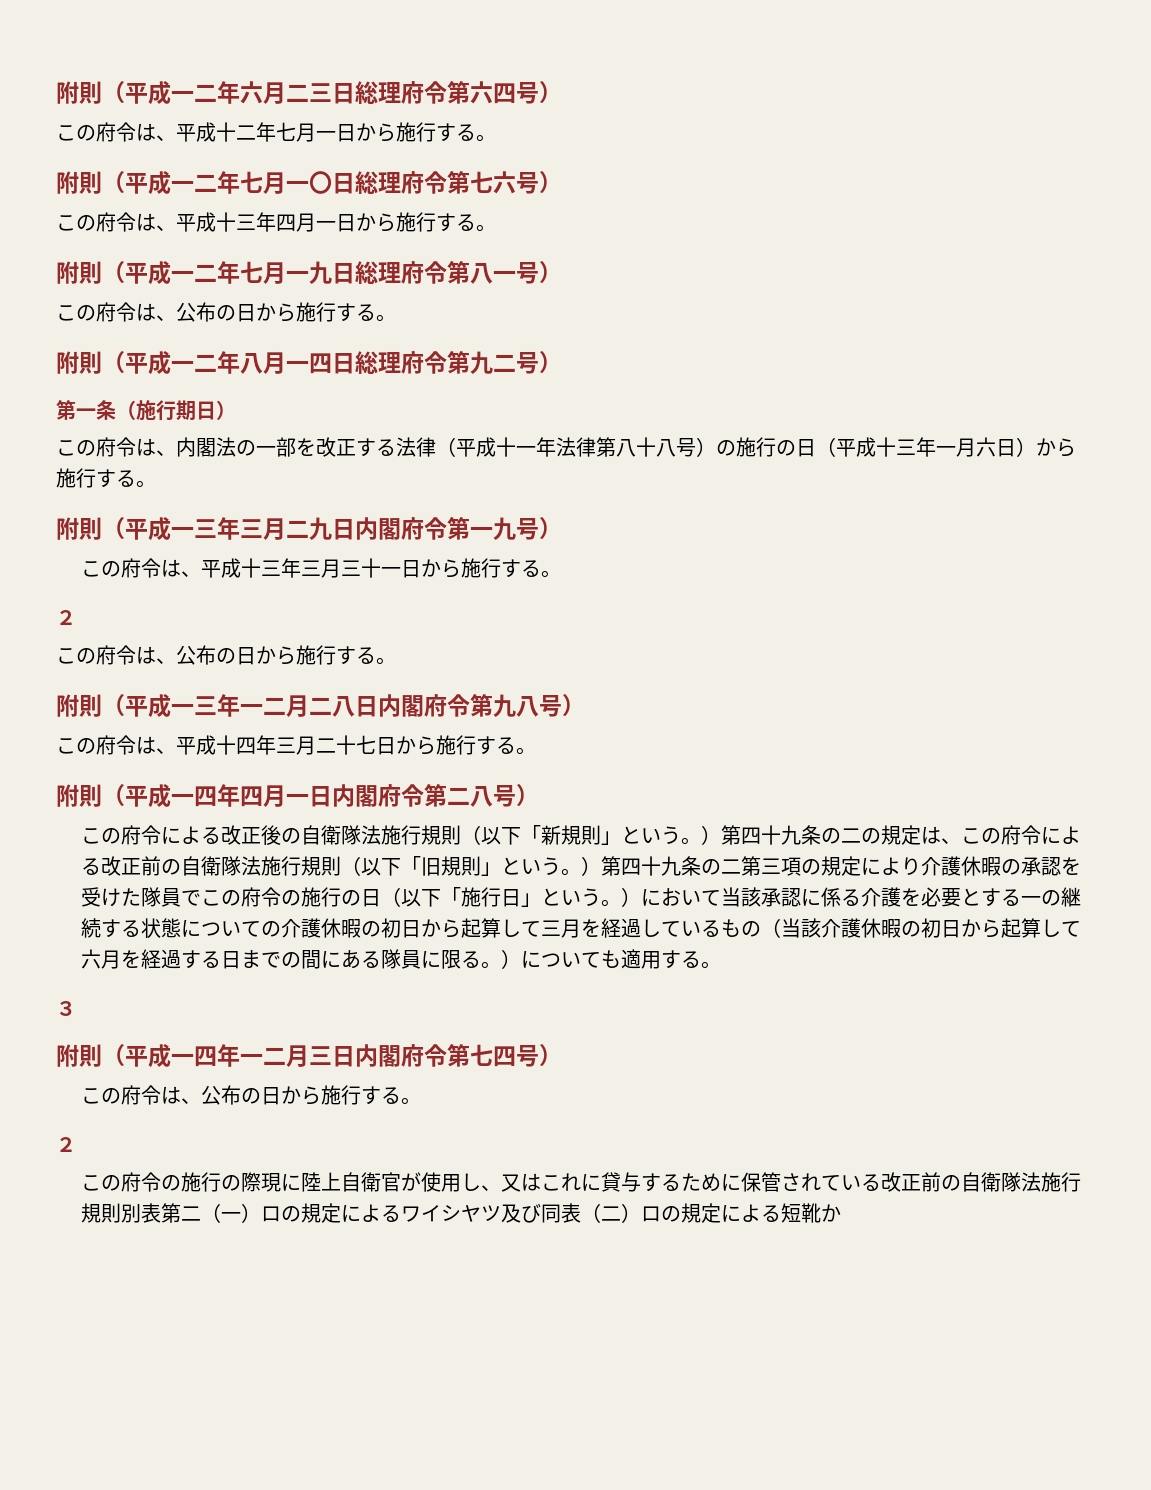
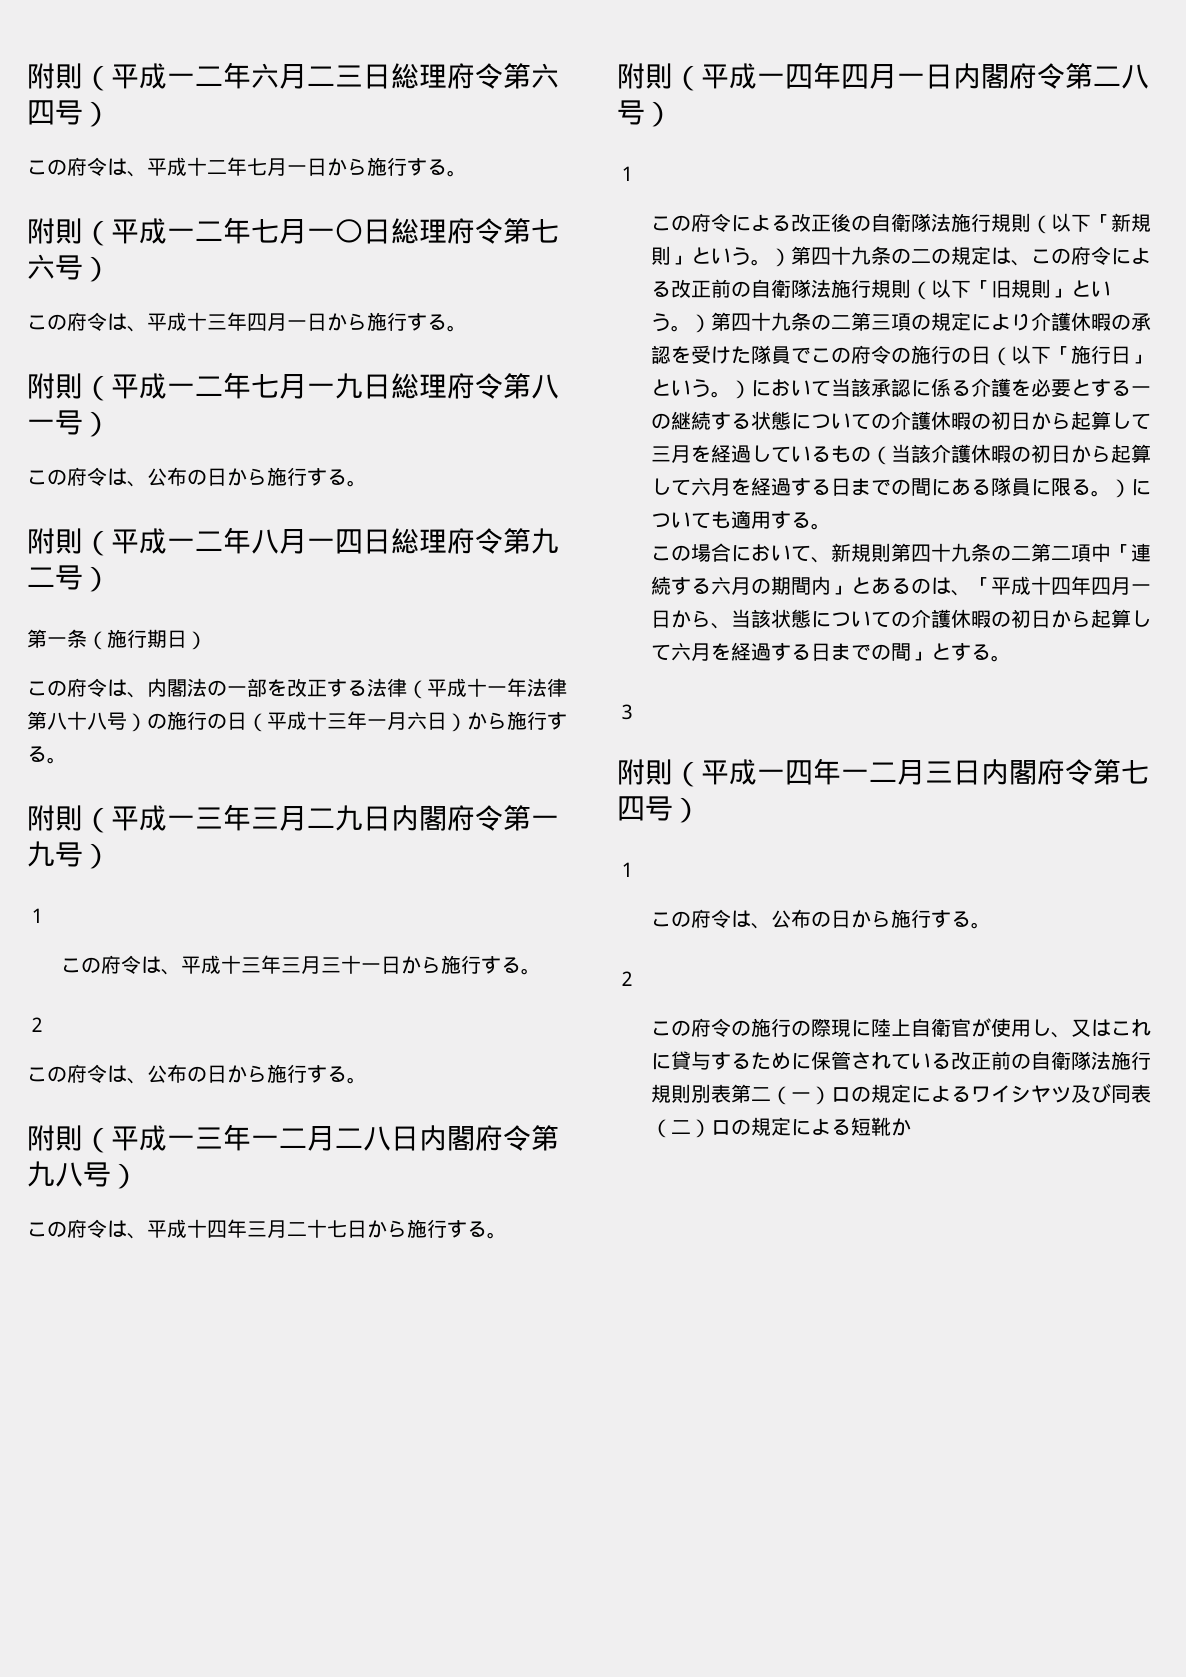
  附則（平成一三年三月二九日内閣府令第一九号）
+ １
  附則（平成一四年四月一日内閣府令第二八号）
+ １
+ この場合において、新規則第四十九条の二第二項中「連続する六月の期間内」とあるのは、「平成十四年四月一日から、当該状態についての介護休暇の初日から起算して六月を経過する日までの間」とする。
  附則（平成一四年一二月三日内閣府令第七四号）
+ １

